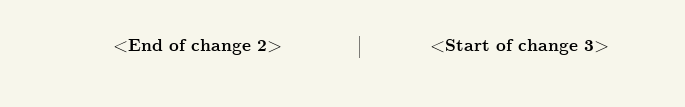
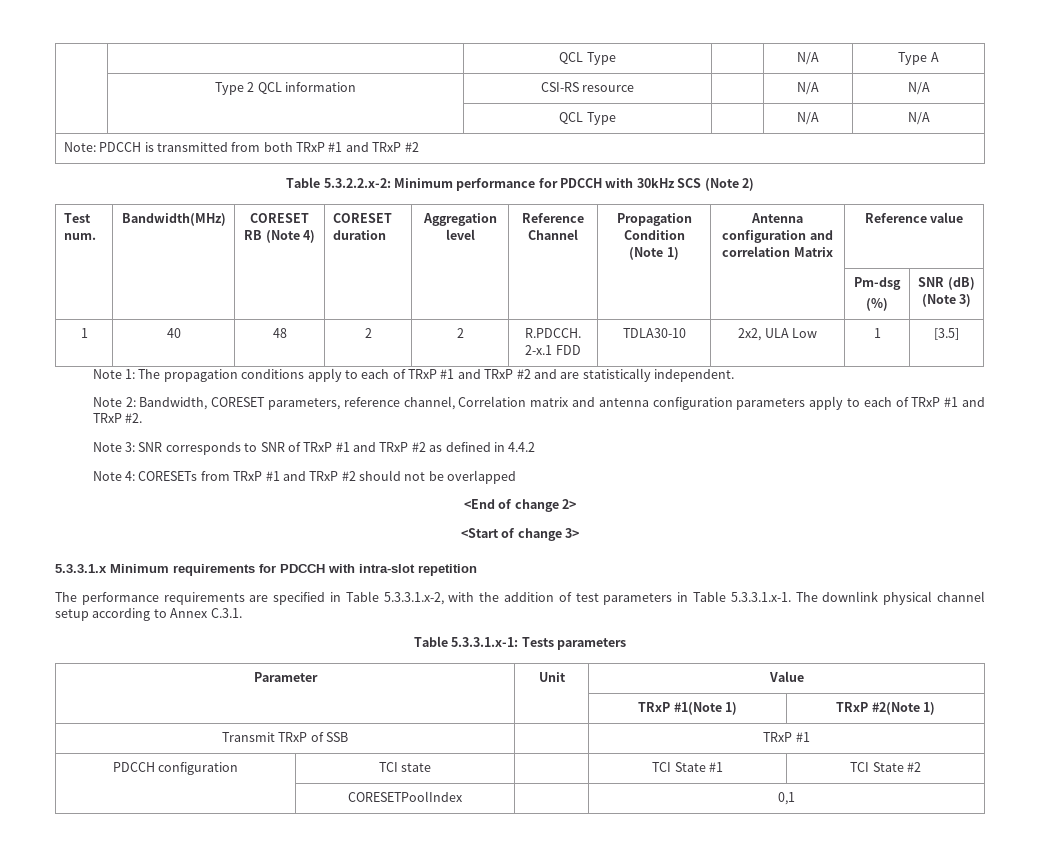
+ | | QCL Type | | N/A | Type A
+ | Type 2 QCL information | CSI-RS resource | | N/A | N/A
+ | | QCL Type | | N/A | N/A
+ Note: PDCCH is transmitted from both TRxP #1 and TRxP #2
+ Table 5.3.2.2.x-2: Minimum performance for PDCCH with 30kHz SCS (Note 2)
+ Test num. | Bandwidth(MHz) | CORESET RB (Note 4) | CORESET duration | Aggregation level | Reference Channel | Propagation Condition (Note 1) | Antenna configuration and correlation Matrix | Reference value
+ | | | | | | | | Pm-dsg
+ (%) | SNR (dB) (Note 3)
+ 1 | 40 | 48 | 2 | 2 | R.PDCCH. 2-x.1 FDD | TDLA30-10 | 2x2, ULA Low | 1 | [3.5]
+ Note 1: The propagation conditions apply to each of TRxP #1 and TRxP #2 and are statistically independent.
+ Note 2: Bandwidth, CORESET parameters, reference channel, Correlation matrix and antenna configuration parameters apply to each of TRxP #1 and TRxP #2.
+ Note 3: SNR corresponds to SNR of TRxP #1 and TRxP #2 as defined in 4.4.2
+ Note 4: CORESETs from TRxP #1 and TRxP #2 should not be overlapped
+ 5.3.3.1.x Minimum requirements for PDCCH with intra-slot repetition
+ The performance requirements are specified in Table 5.3.3.1.x-2, with the addition of test parameters in Table 5.3.3.1.x-1. The downlink physical channel setup according to Annex C.3.1.
+ Table 5.3.3.1.x-1: Tests parameters
+ Parameter | Unit | Value
+ | | TRxP #1(Note 1) | TRxP #2(Note 1)
+ Transmit TRxP of SSB | | TRxP #1
+ PDCCH configuration | TCI state | | TCI State #1 | TCI State #2
+ | CORESETPoolIndex | | 0,1

